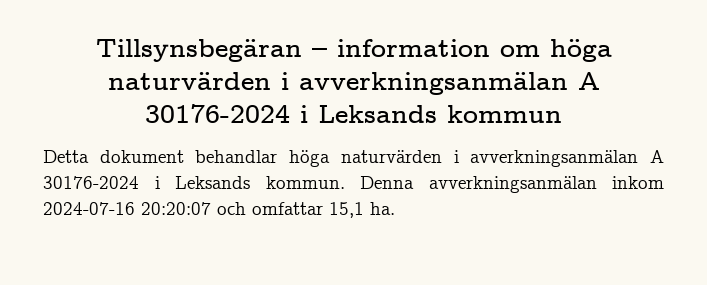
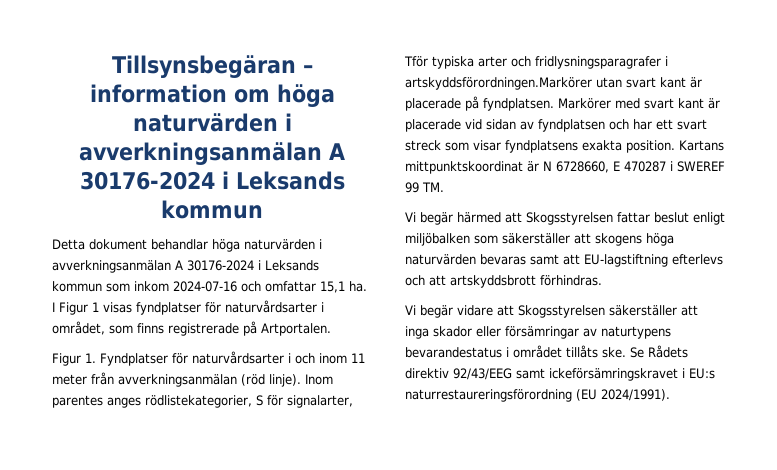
- Detta dokument behandlar höga naturvärden i avverkningsanmälan A 30176-2024 i Leksands kommun. Denna avverkningsanmälan inkom 2024-07-16 20:20:07 och omfattar 15,1 ha.
+ Detta dokument behandlar höga naturvärden i avverkningsanmälan A 30176-2024 i Leksands kommun som inkom 2024-07-16 och omfattar 15,1 ha.
+ I Figur 1 visas fyndplatser för naturvårdsarter i området, som finns registrerade på Artportalen.
+ Figur 1. Fyndplatser för naturvårdsarter i och inom 11 meter från avverkningsanmälan (röd linje). Inom parentes anges rödlistekategorier, S för signalarter, Tför typiska arter och fridlysningsparagrafer i artskyddsförordningen.Markörer utan svart kant är placerade på fyndplatsen. Markörer med svart kant är placerade vid sidan av fyndplatsen och har ett svart streck som visar fyndplatsens exakta position. Kartans mittpunktskoordinat är N 6728660, E 470287 i SWEREF 99 TM.
+ Vi begär härmed att Skogsstyrelsen fattar beslut enligt miljöbalken som säkerställer att skogens höga naturvärden bevaras samt att EU-lagstiftning efterlevs och att artskyddsbrott förhindras.
+ Vi begär vidare att Skogsstyrelsen säkerställer att inga skador eller försämringar av naturtypens bevarandestatus i området tillåts ske. Se Rådets direktiv 92/43/EEG samt ickeförsämringskravet i EU:s naturrestaureringsförordning (EU 2024/1991).

